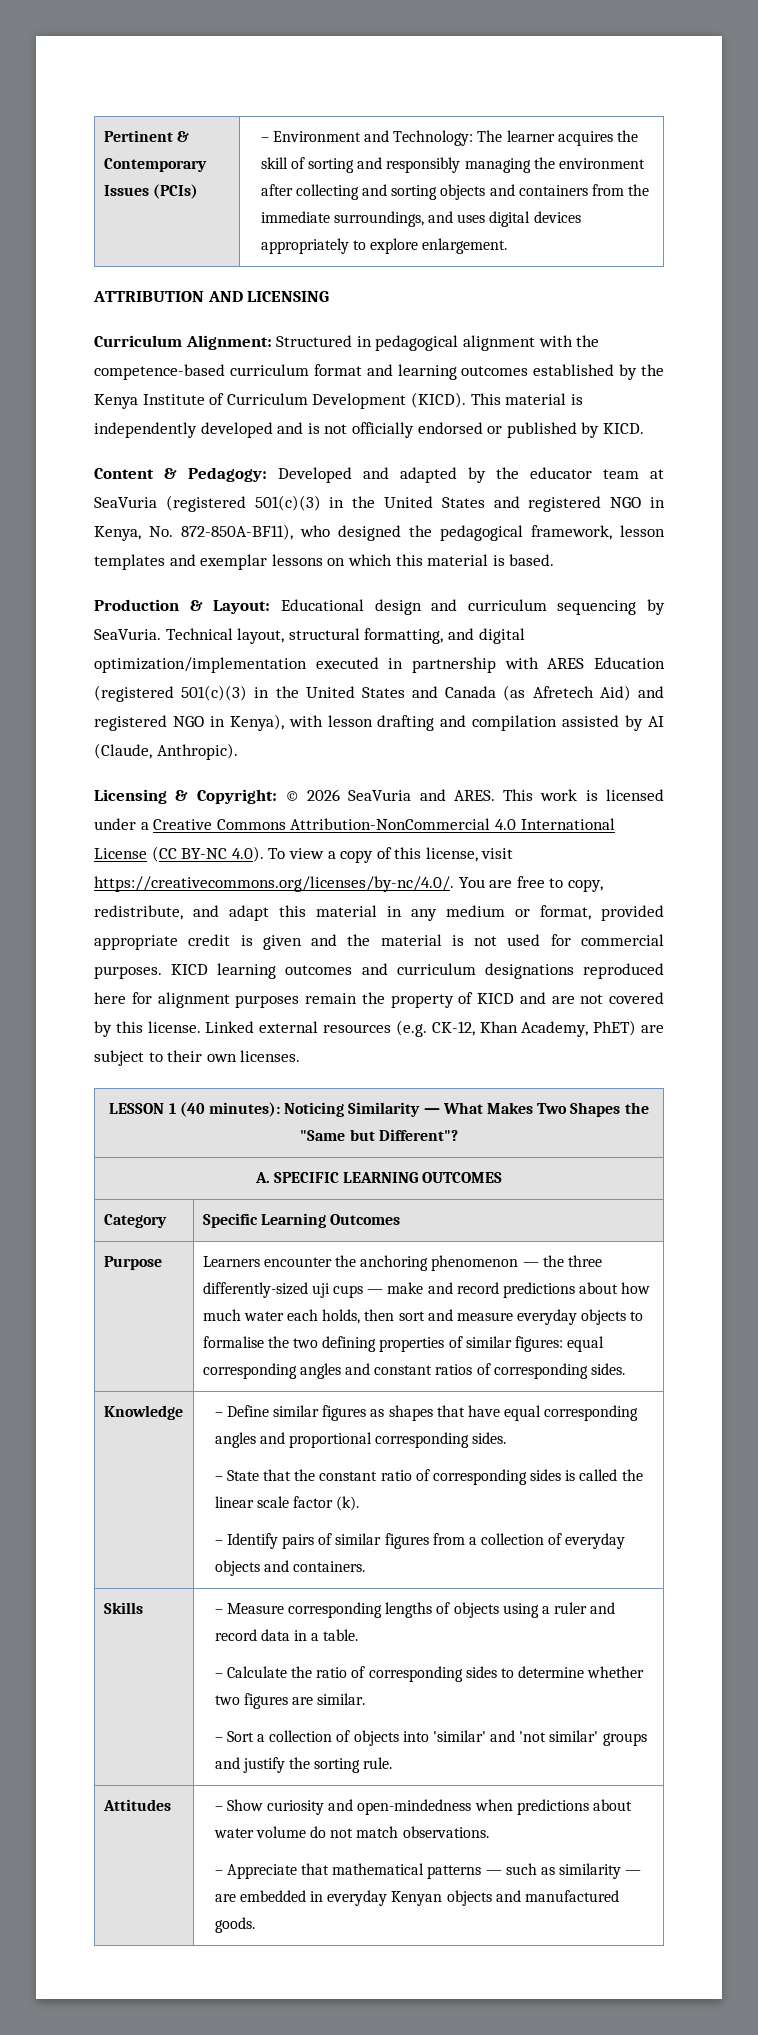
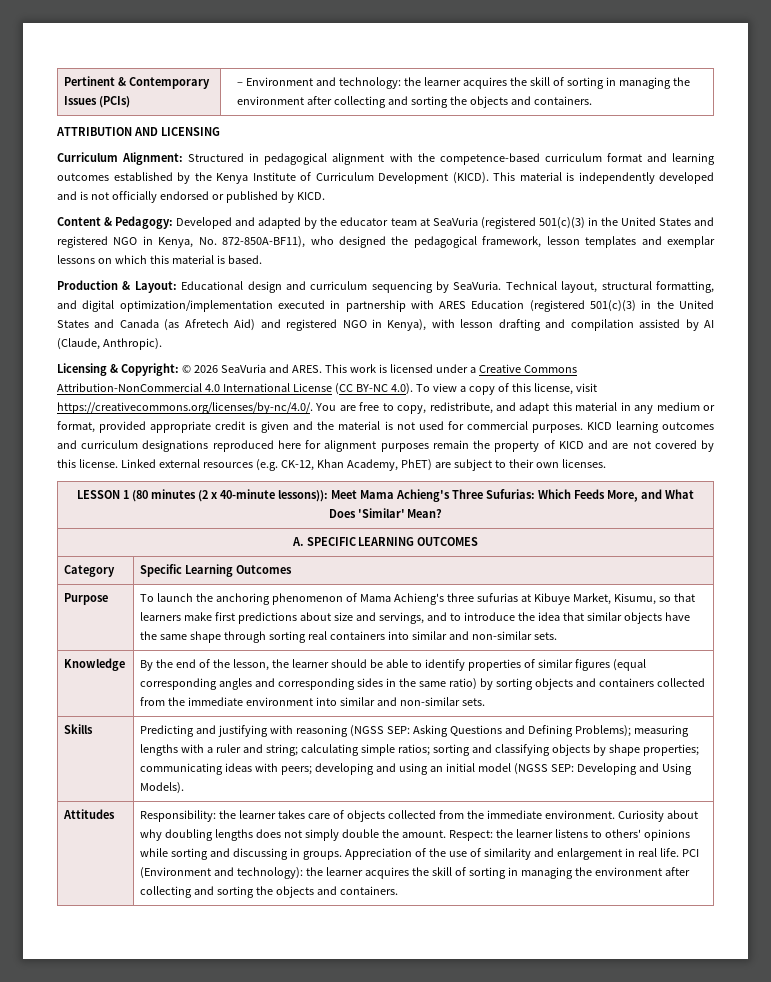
- Pertinent & Contemporary Issues (PCIs) | – Environment and Technology: The learner acquires the skill of sorting and responsibly managing the environment after collecting and sorting objects and containers from the immediate surroundings, and uses digital devices appropriately to explore enlargement.
+ Pertinent & Contemporary Issues (PCIs) | – Environment and technology: the learner acquires the skill of sorting in managing the environment after collecting and sorting the objects and containers.
- LESSON 1 (40 minutes): Noticing Similarity — What Makes Two Shapes the "Same but Different"?
+ LESSON 1 (80 minutes (2 x 40-minute lessons)): Meet Mama Achieng's Three Sufurias: Which Feeds More, and What Does 'Similar' Mean?
- Learners encounter the anchoring phenomenon — the three differently-sized uji cups — make and record predictions about how much water each holds, then sort and measure everyday objects to formalise the two defining properties of similar figures: equal corresponding angles and constant ratios of corresponding sides.
- Knowledge | – Define similar figures as shapes that have equal corresponding angles and proportional corresponding sides.
- – State that the constant ratio of corresponding sides is called the linear scale factor (k).
- – Identify pairs of similar figures from a collection of everyday objects and containers.
- Skills | – Measure corresponding lengths of objects using a ruler and record data in a table.
- – Calculate the ratio of corresponding sides to determine whether two figures are similar.
- – Sort a collection of objects into 'similar' and 'not similar' groups and justify the sorting rule.
- Attitudes | – Show curiosity and open-mindedness when predictions about water volume do not match observations.
- – Appreciate that mathematical patterns — such as similarity — are embedded in everyday Kenyan objects and manufactured goods.
+ To launch the anchoring phenomenon of Mama Achieng's three sufurias at Kibuye Market, Kisumu, so that learners make first predictions about size and servings, and to introduce the idea that similar objects have the same shape through sorting real containers into similar and non-similar sets.
+ Knowledge | By the end of the lesson, the learner should be able to identify properties of similar figures (equal corresponding angles and corresponding sides in the same ratio) by sorting objects and containers collected from the immediate environment into similar and non-similar sets.
+ Skills | Predicting and justifying with reasoning (NGSS SEP: Asking Questions and Defining Problems); measuring lengths with a ruler and string; calculating simple ratios; sorting and classifying objects by shape properties; communicating ideas with peers; developing and using an initial model (NGSS SEP: Developing and Using Models).
+ Attitudes | Responsibility: the learner takes care of objects collected from the immediate environment. Curiosity about why doubling lengths does not simply double the amount. Respect: the learner listens to others' opinions while sorting and discussing in groups. Appreciation of the use of similarity and enlargement in real life. PCI (Environment and technology): the learner acquires the skill of sorting in managing the environment after collecting and sorting the objects and containers.

